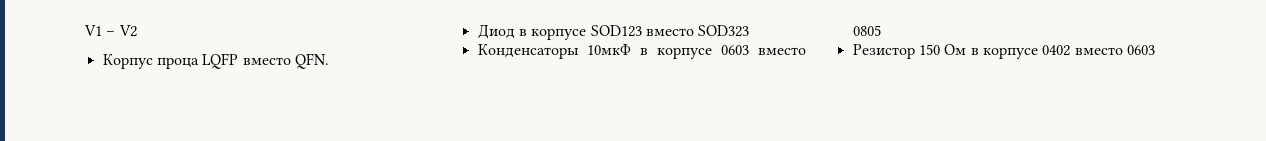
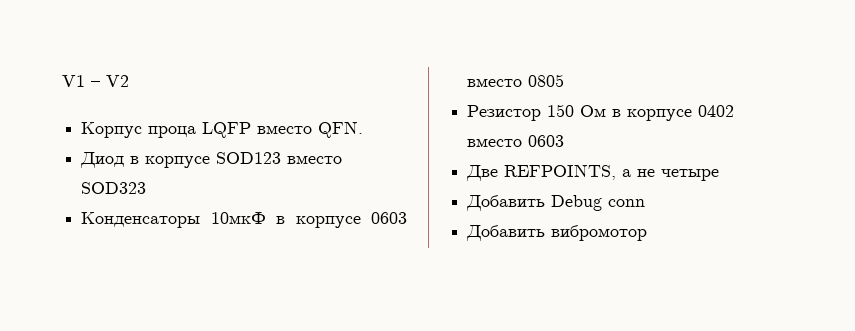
+ Две REFPOINTS, а не четыре
+ Добавить Debug conn
+ Добавить вибромотор

